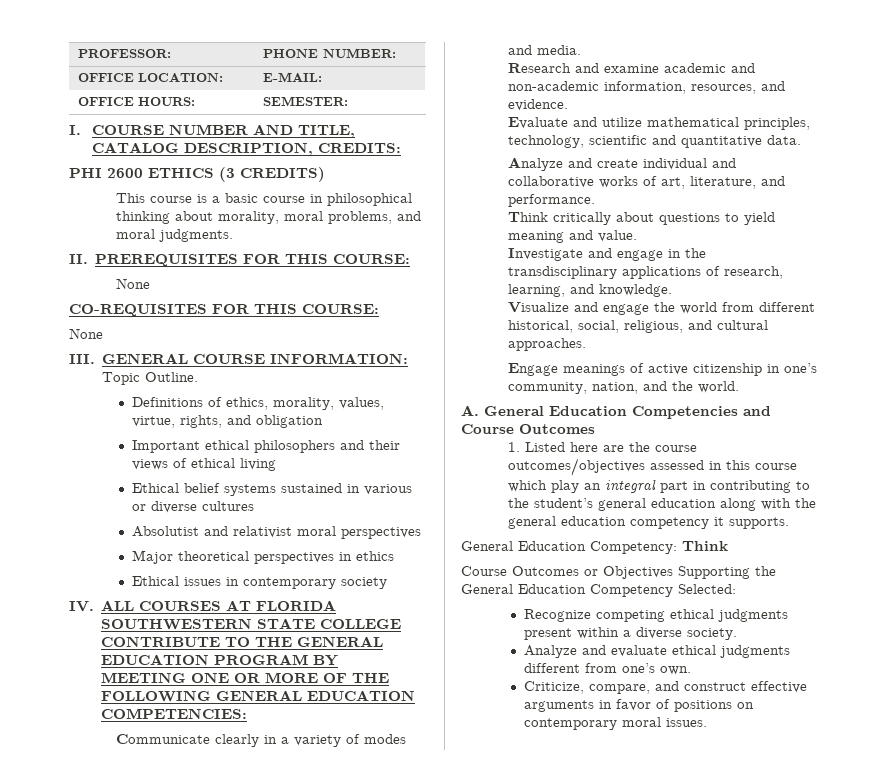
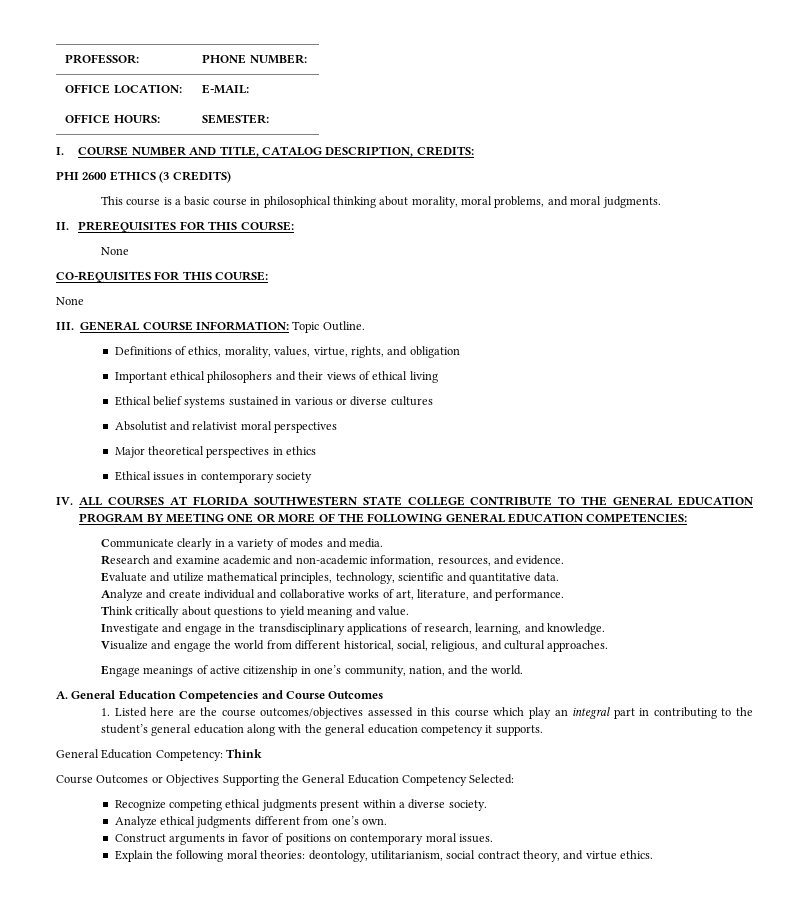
- Analyze and evaluate ethical judgments different from one’s own.
+ Analyze ethical judgments different from one’s own.
- Criticize, compare, and construct effective arguments in favor of positions on contemporary moral issues.
+ Construct arguments in favor of positions on contemporary moral issues.
+ Explain the following moral theories: deontology, utilitarianism, social contract theory, and virtue ethics.

